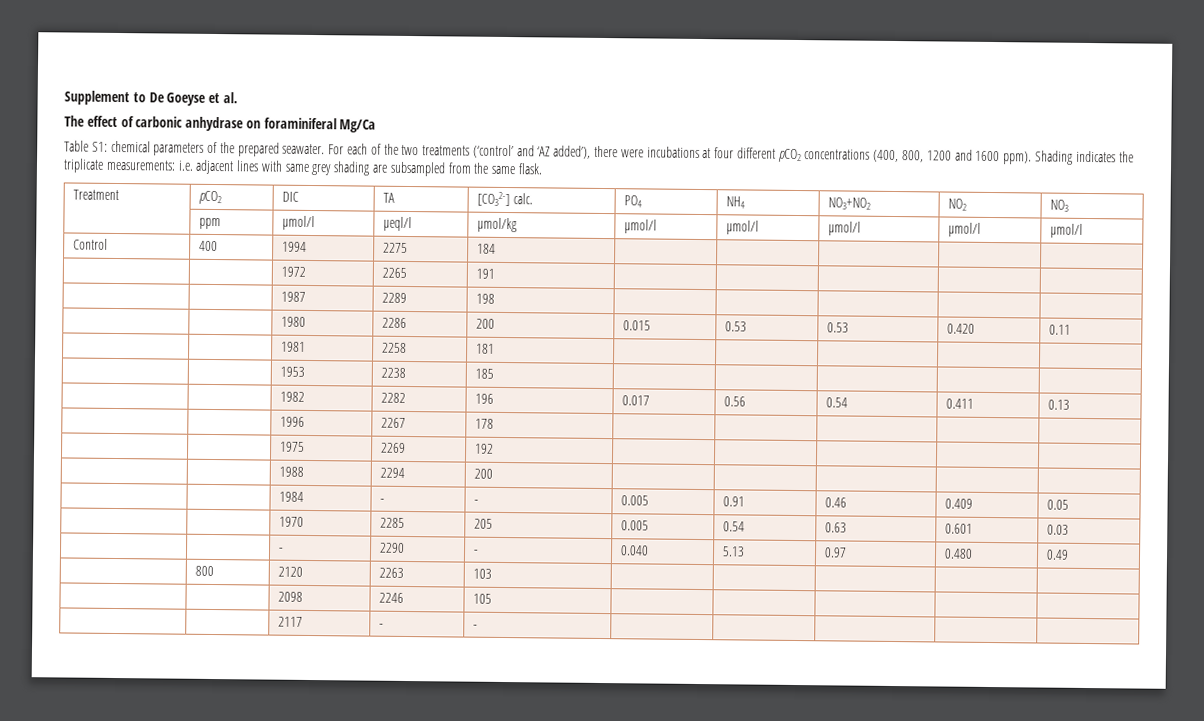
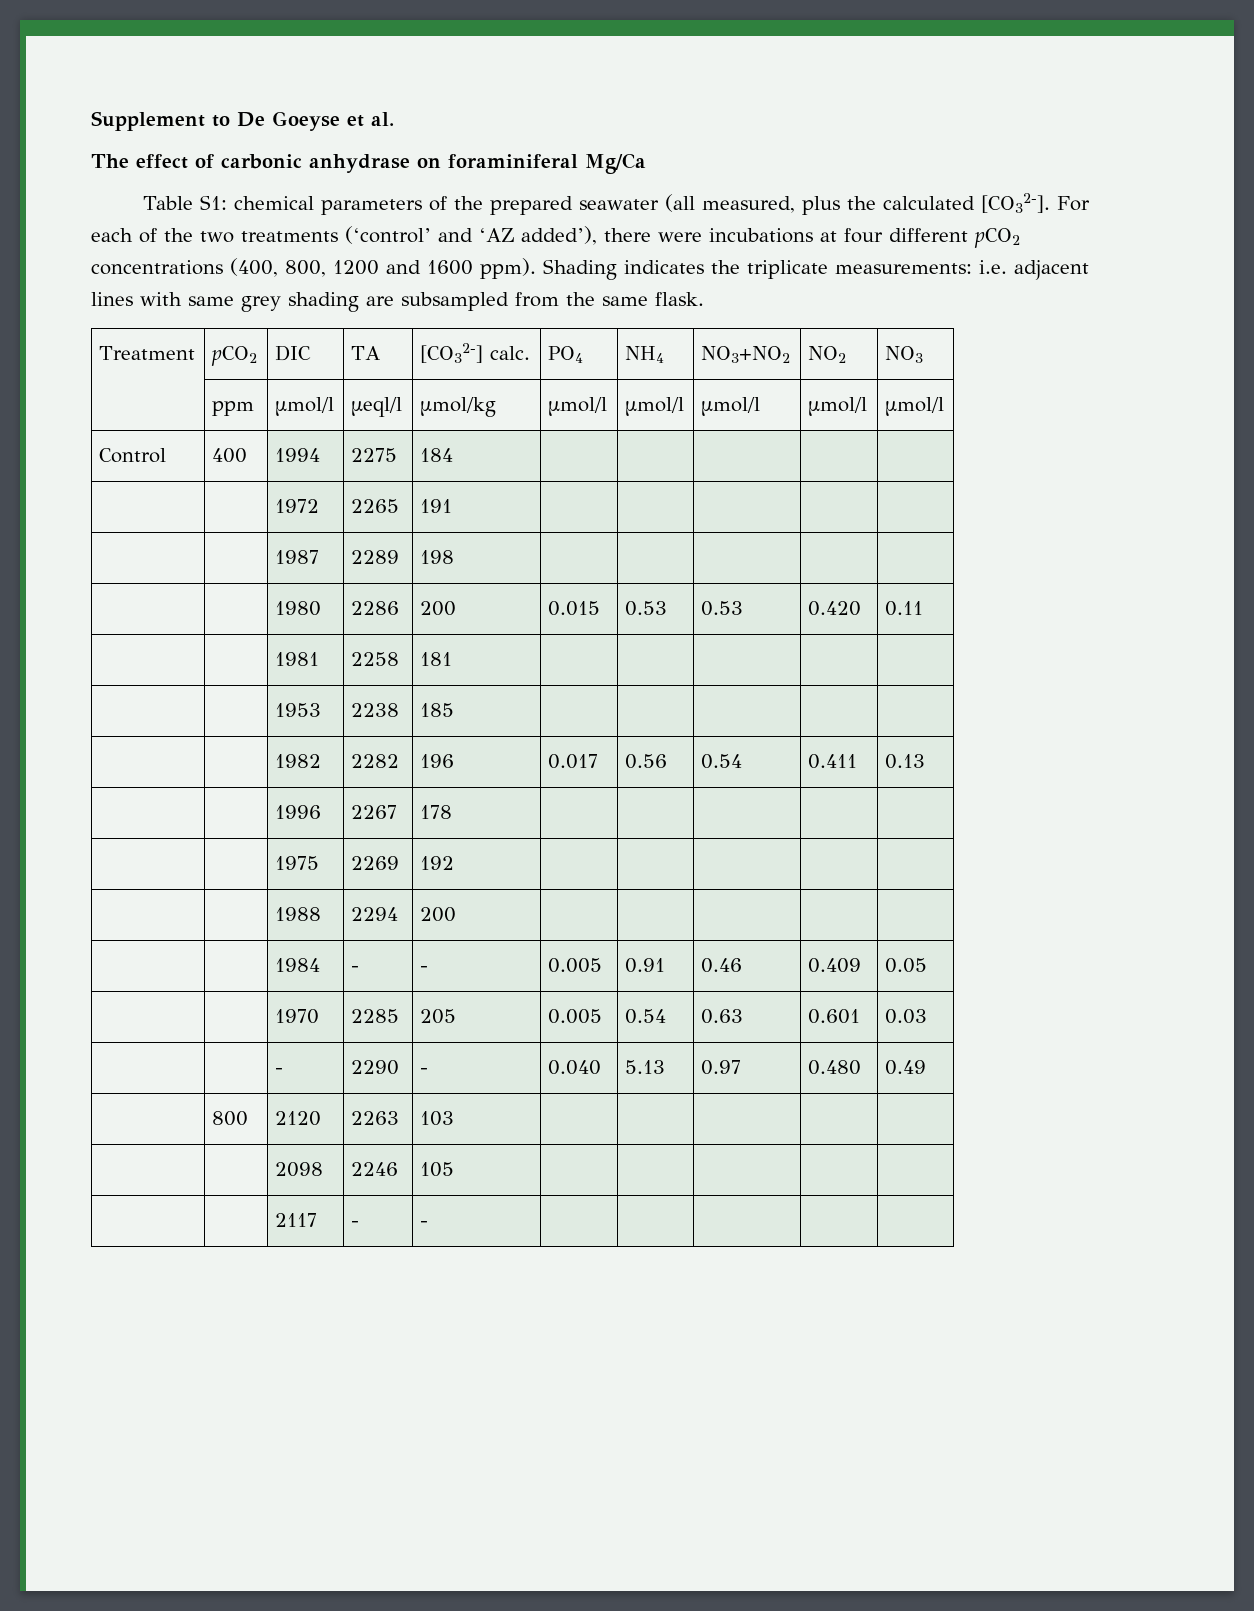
- Table S1: chemical parameters of the prepared seawater.
+ Table S1: chemical parameters of the prepared seawater (all measured, plus the calculated [CO32-].

